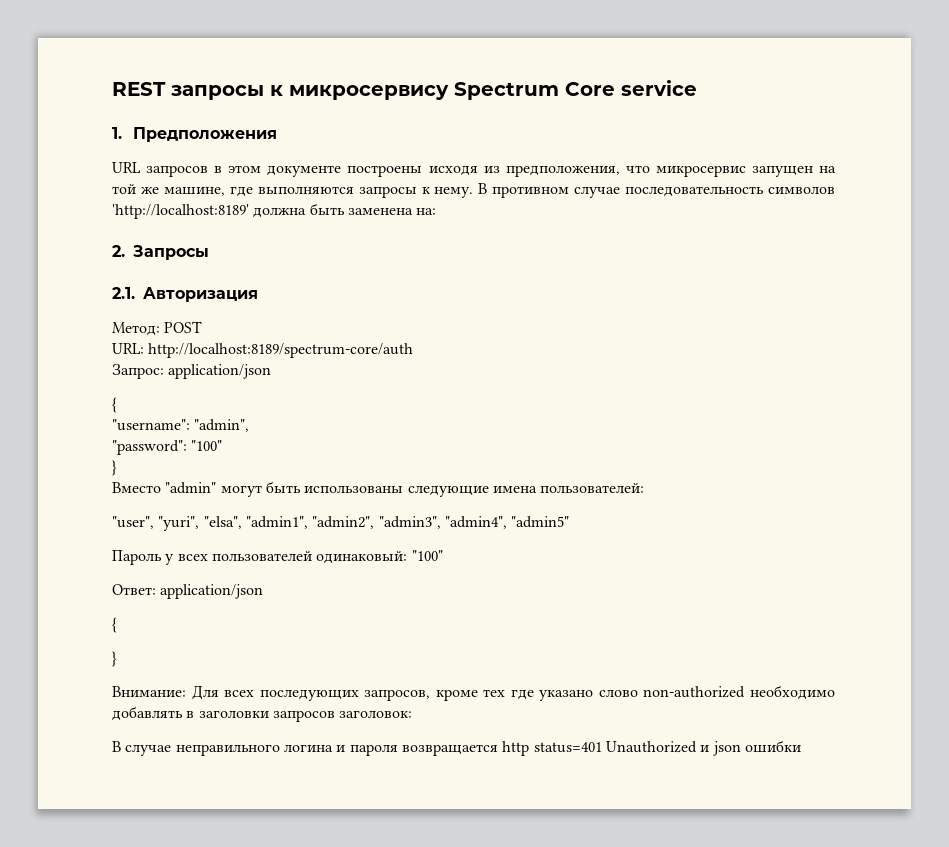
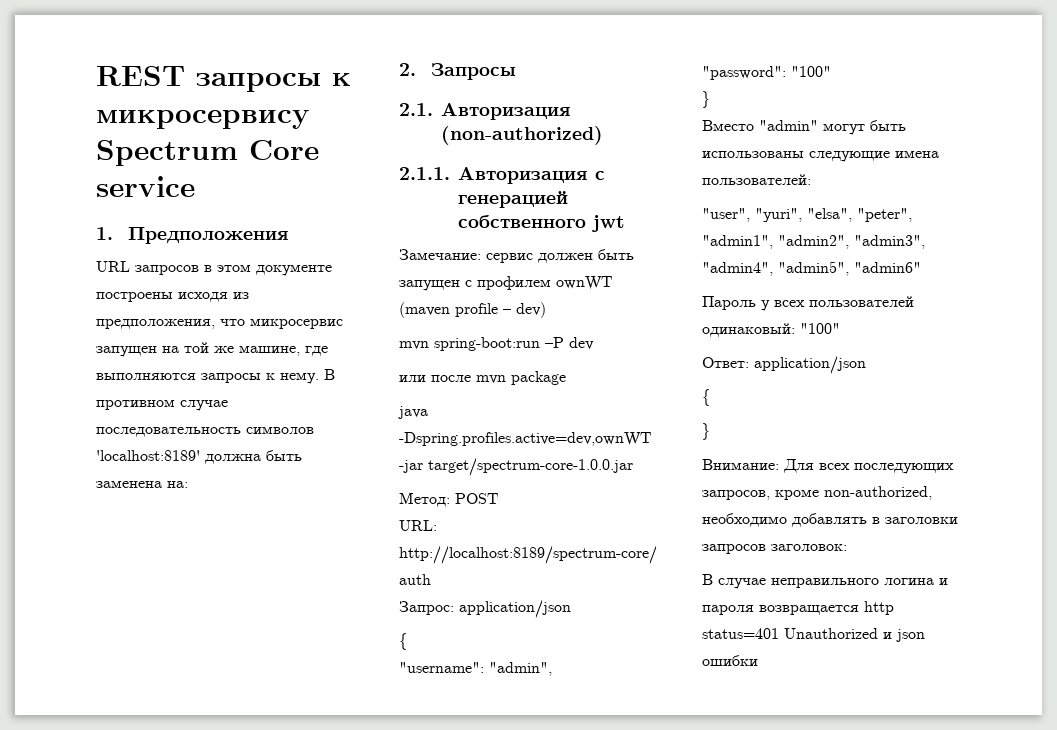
- В противном случае последовательность символов 'http://localhost:8189' должна быть заменена на:
+ В противном случае последовательность символов 'localhost:8189' должна быть заменена на:
- 2.1. Авторизация
+ 2.1. Авторизация (non-authorized)
+ 2.1.1. Авторизация с генерацией собственного jwt
+ Замечание: сервис должен быть запущен с профилем ownWT (maven profile – dev)
+ mvn spring-boot:run –P dev
+ или после mvn package
+ java -Dspring.profiles.active=dev,ownWT -jar target/spectrum-core-1.0.0.jar
- "user", "yuri", "elsa", "admin1", "admin2", "admin3", "admin4", "admin5"
+ "user", "yuri", "elsa", "peter", "admin1", "admin2", "admin3", "admin4", "admin5", "admin6"
- Внимание: Для всех последующих запросов, кроме тех где указано слово non-authorized необходимо добавлять в заголовки запросов заголовок:
+ Внимание: Для всех последующих запросов, кроме non-authorized, необходимо добавлять в заголовки запросов заголовок:

